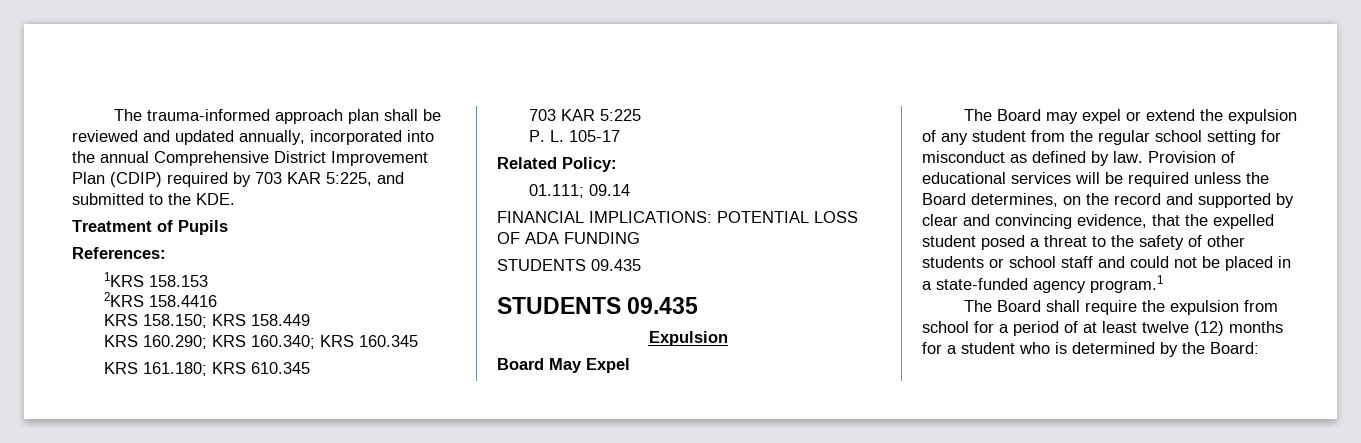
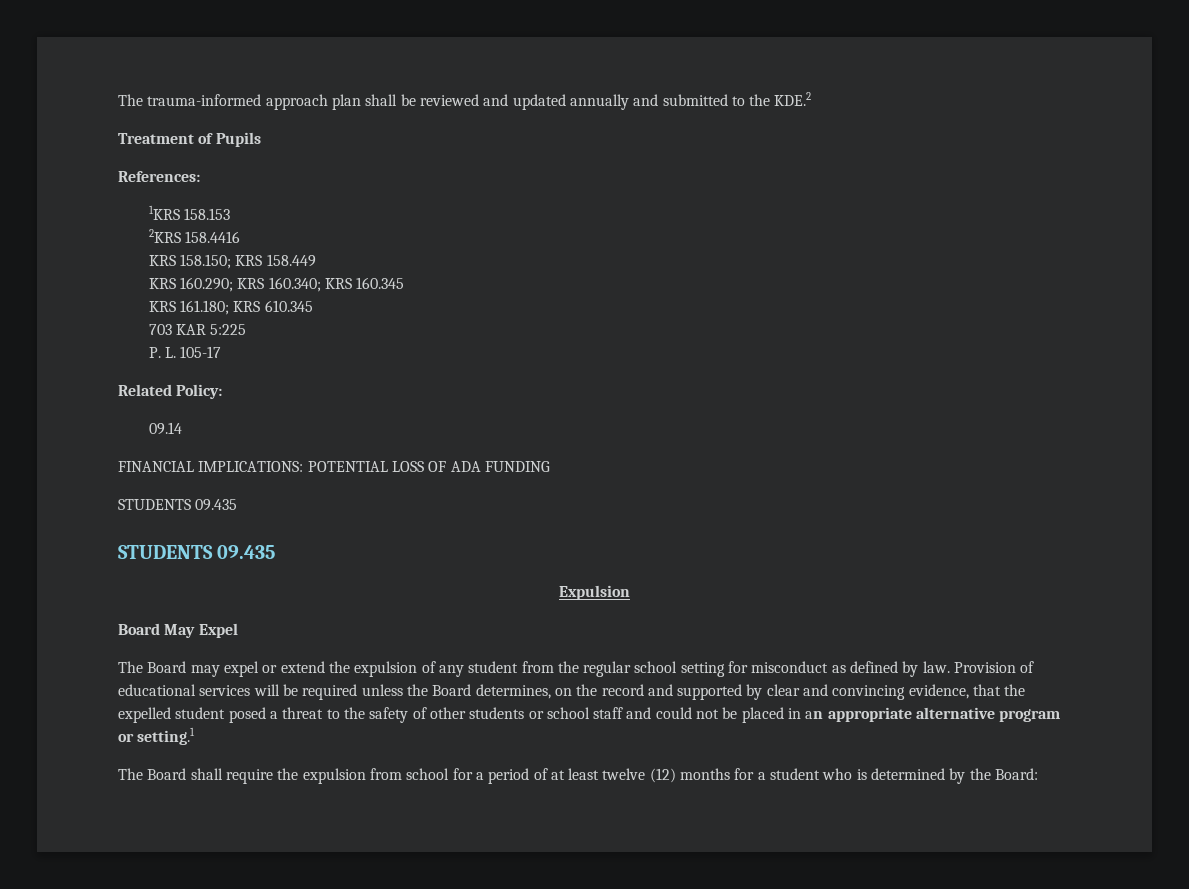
- The trauma-informed approach plan shall be reviewed and updated annually, incorporated into the annual Comprehensive District Improvement Plan (CDIP) required by 703 KAR 5:225, and submitted to the KDE.
+ The trauma-informed approach plan shall be reviewed and updated annually and submitted to the KDE.2
- 01.111; 09.14
+ 09.14
- Provision of educational services will be required unless the Board determines, on the record and supported by clear and convincing evidence, that the expelled student posed a threat to the safety of other students or school staff and could not be placed in a state-funded agency program.1
+ Provision of educational services will be required unless the Board determines, on the record and supported by clear and convincing evidence, that the expelled student posed a threat to the safety of other students or school staff and could not be placed in an appropriate alternative program or setting.1

